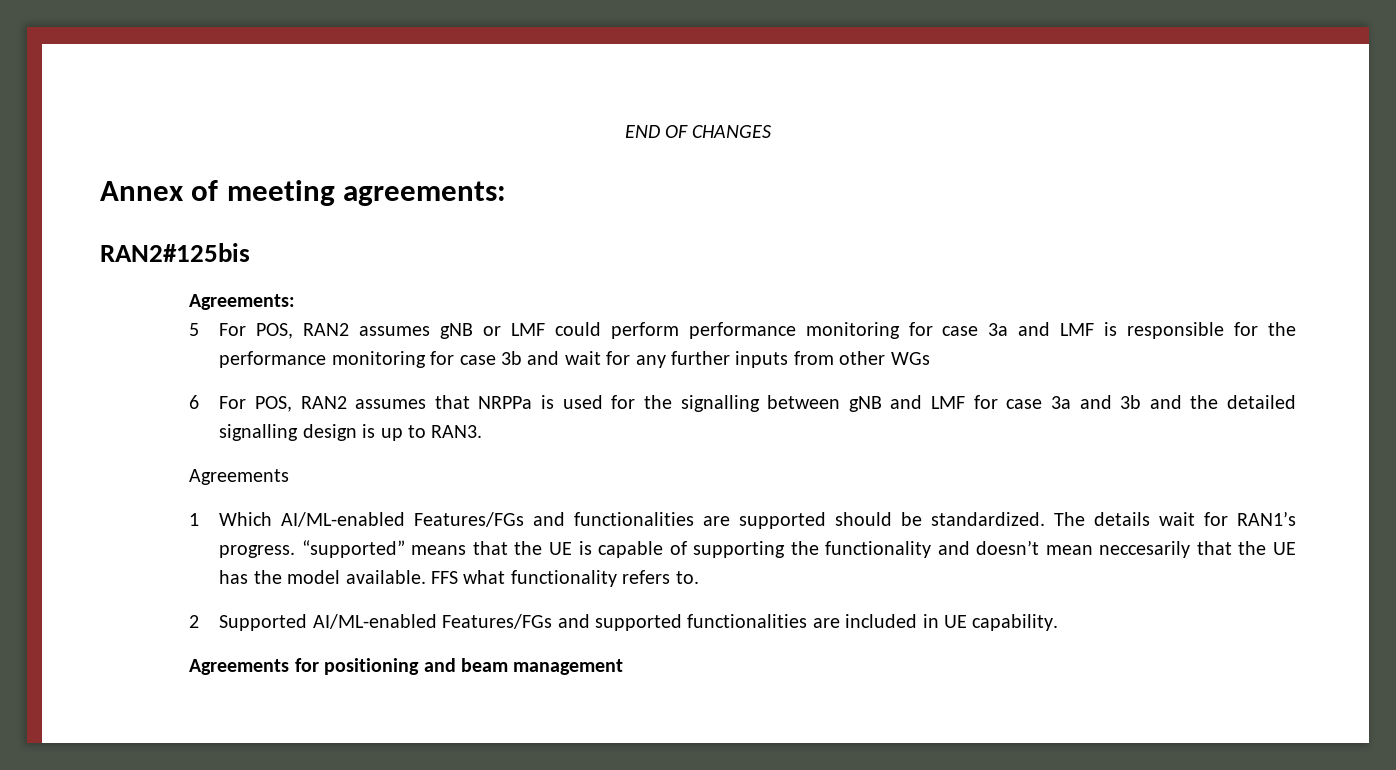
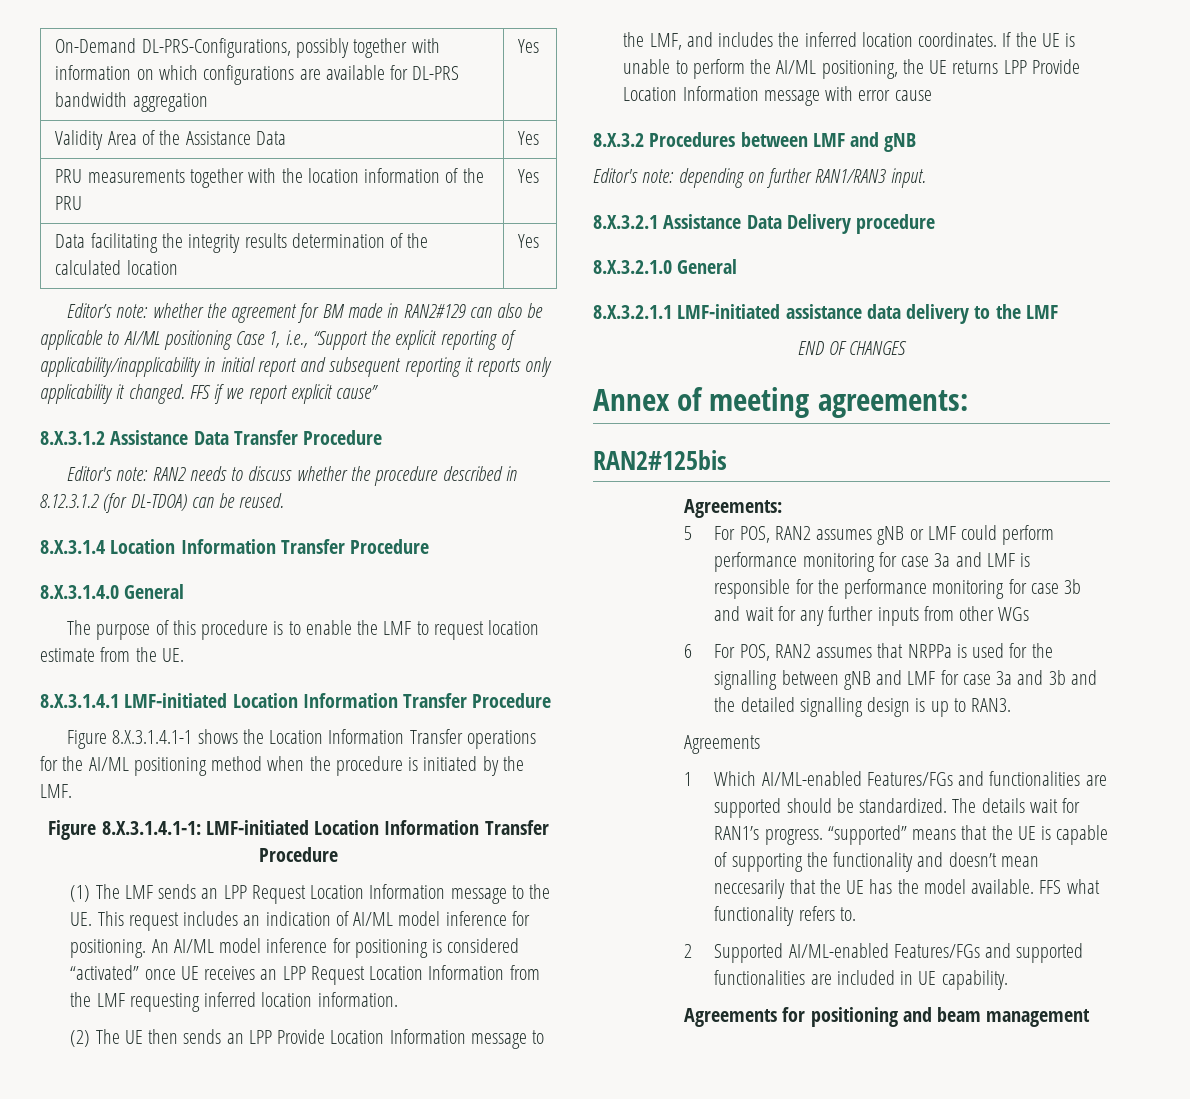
+ On-Demand DL-PRS-Configurations, possibly together with information on which configurations are available for DL-PRS bandwidth aggregation | Yes
+ Validity Area of the Assistance Data | Yes
+ PRU measurements together with the location information of the PRU | Yes
+ Data facilitating the integrity results determination of the calculated location | Yes
+ Editor’s note: whether the agreement for BM made in RAN2#129 can also be applicable to AI/ML positioning Case 1, i.e., “Support the explicit reporting of applicability/inapplicability in initial report and subsequent reporting it reports only applicability it changed. FFS if we report explicit cause”
+ 8.X.3.1.2 Assistance Data Transfer Procedure
+ Editor's note: RAN2 needs to discuss whether the procedure described in 8.12.3.1.2 (for DL-TDOA) can be reused.
+ 8.X.3.1.4 Location Information Transfer Procedure
+ 8.X.3.1.4.0 General
+ The purpose of this procedure is to enable the LMF to request location estimate from the UE.
+ 8.X.3.1.4.1 LMF-initiated Location Information Transfer Procedure
+ Figure 8.X.3.1.4.1-1 shows the Location Information Transfer operations for the AI/ML positioning method when the procedure is initiated by the LMF.
+ Figure 8.X.3.1.4.1-1: LMF-initiated Location Information Transfer Procedure
+ (1) The LMF sends an LPP Request Location Information message to the UE. This request includes an indication of AI/ML model inference for positioning. An AI/ML model inference for positioning is considered “activated” once UE receives an LPP Request Location Information from the LMF requesting inferred location information.
+ (2) The UE then sends an LPP Provide Location Information message to the LMF, and includes the inferred location coordinates. If the UE is unable to perform the AI/ML positioning, the UE returns LPP Provide Location Information message with error cause
+ 8.X.3.2 Procedures between LMF and gNB
+ Editor's note: depending on further RAN1/RAN3 input.
+ 8.X.3.2.1 Assistance Data Delivery procedure
+ 8.X.3.2.1.0 General
+ 8.X.3.2.1.1 LMF-initiated assistance data delivery to the LMF

